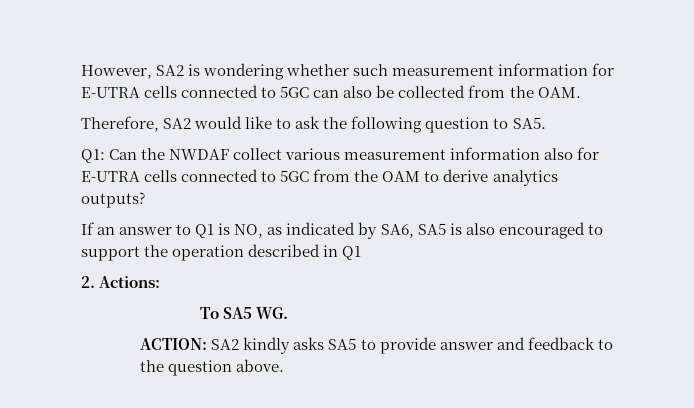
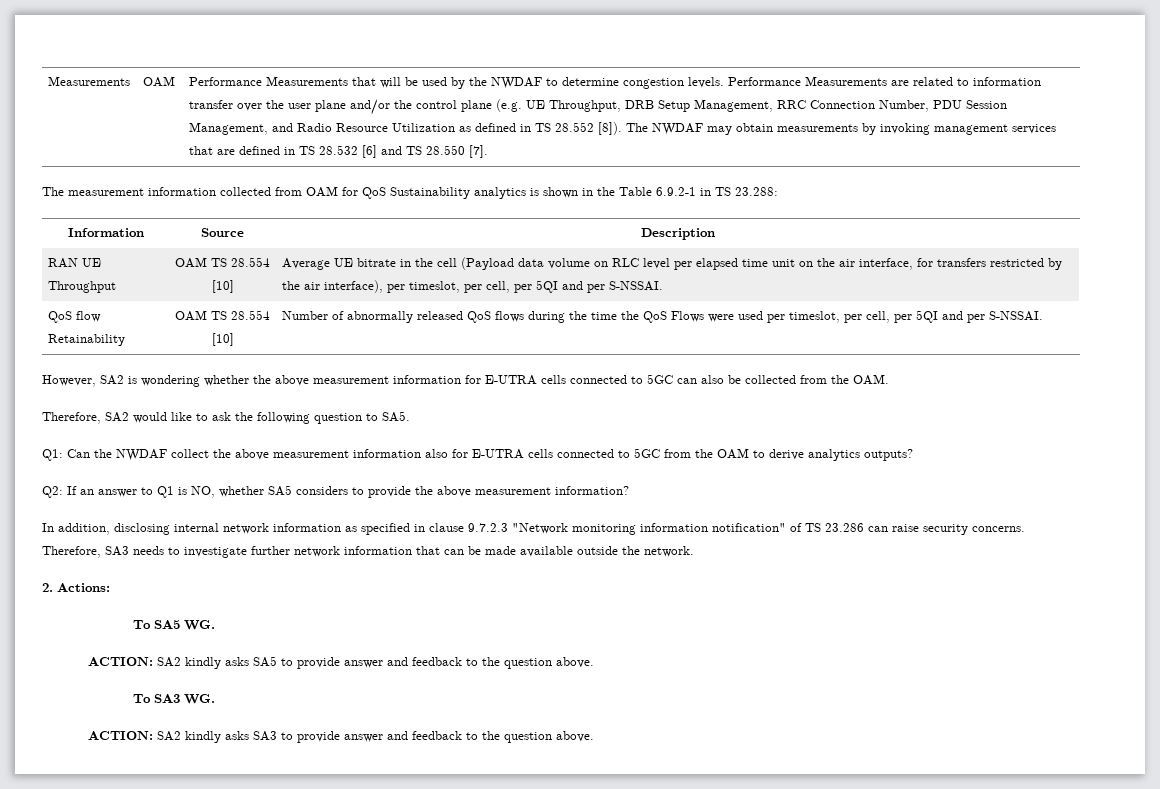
+ Measurements | OAM | Performance Measurements that will be used by the NWDAF to determine congestion levels. Performance Measurements are related to information transfer over the user plane and/or the control plane (e.g. UE Throughput, DRB Setup Management, RRC Connection Number, PDU Session Management, and Radio Resource Utilization as defined in TS 28.552 [8]). The NWDAF may obtain measurements by invoking management services that are defined in TS 28.532 [6] and TS 28.550 [7].
+ The measurement information collected from OAM for QoS Sustainability analytics is shown in the Table 6.9.2-1 in TS 23.288:
+ Information | Source | Description
+ RAN UE Throughput | OAM TS 28.554 [10] | Average UE bitrate in the cell (Payload data volume on RLC level per elapsed time unit on the air interface, for transfers restricted by the air interface), per timeslot, per cell, per 5QI and per S-NSSAI.
+ QoS flow Retainability | OAM TS 28.554 [10] | Number of abnormally released QoS flows during the time the QoS Flows were used per timeslot, per cell, per 5QI and per S-NSSAI.
- However, SA2 is wondering whether such measurement information for E-UTRA cells connected to 5GC can also be collected from the OAM.
+ However, SA2 is wondering whether the above measurement information for E-UTRA cells connected to 5GC can also be collected from the OAM.
- Q1: Can the NWDAF collect various measurement information also for E-UTRA cells connected to 5GC from the OAM to derive analytics outputs?
+ Q1: Can the NWDAF collect the above measurement information also for E-UTRA cells connected to 5GC from the OAM to derive analytics outputs?
- If an answer to Q1 is NO, as indicated by SA6, SA5 is also encouraged to support the operation described in Q1
+ Q2: If an answer to Q1 is NO, whether SA5 considers to provide the above measurement information?
+ In addition, disclosing internal network information as specified in clause 9.7.2.3 "Network monitoring information notification" of TS 23.286 can raise security concerns. Therefore, SA3 needs to investigate further network information that can be made available outside the network.
+ To SA3 WG.
+ ACTION: SA2 kindly asks SA3 to provide answer and feedback to the question above.

